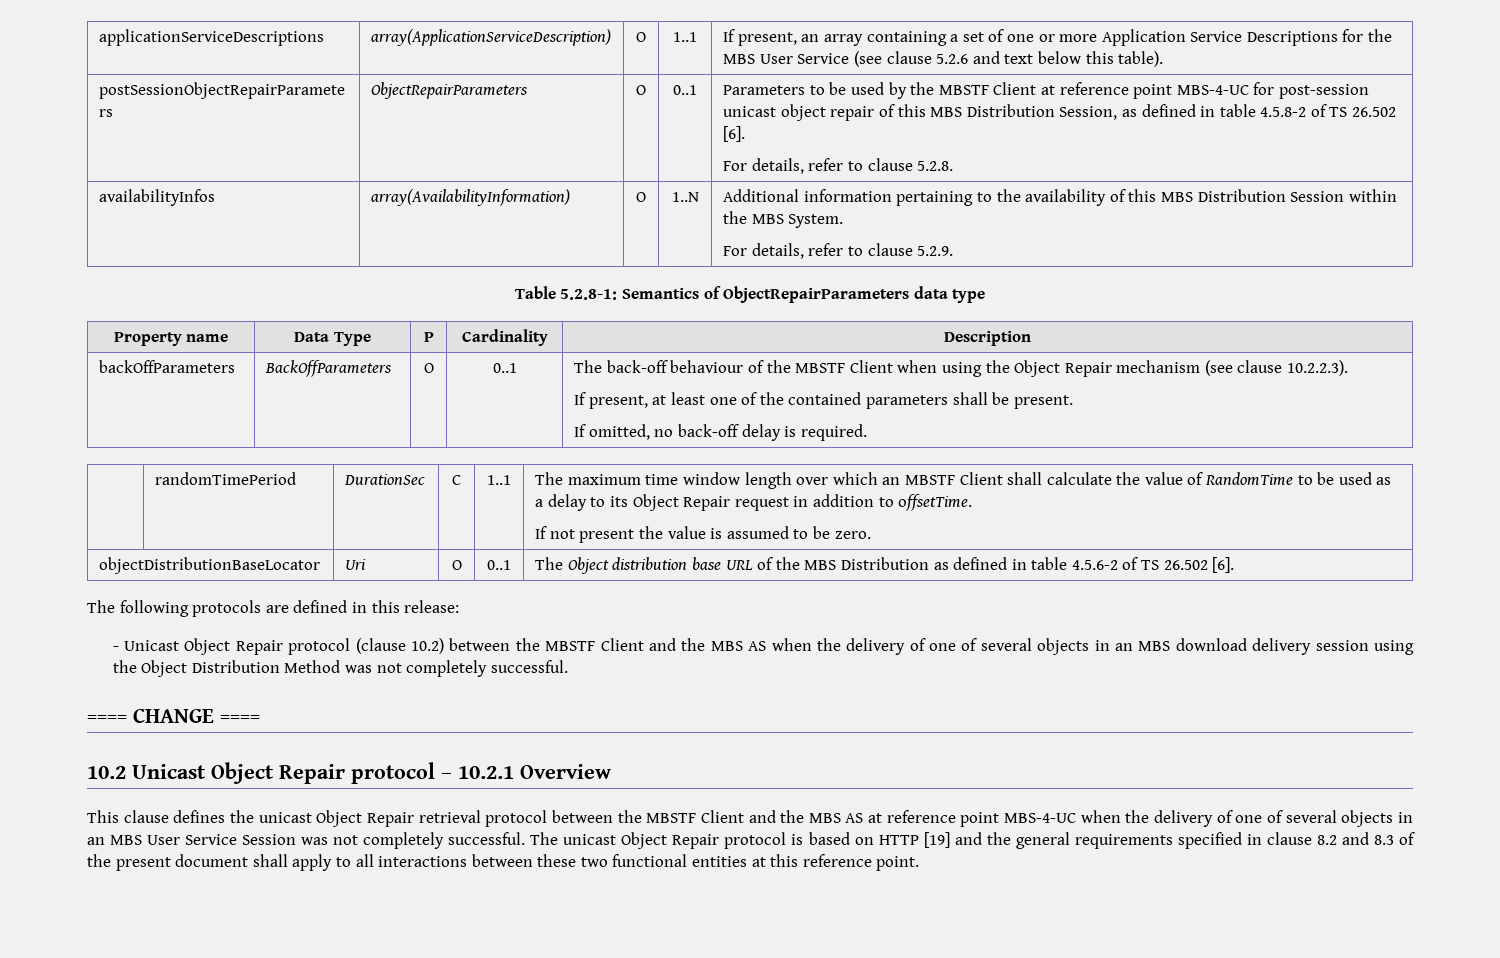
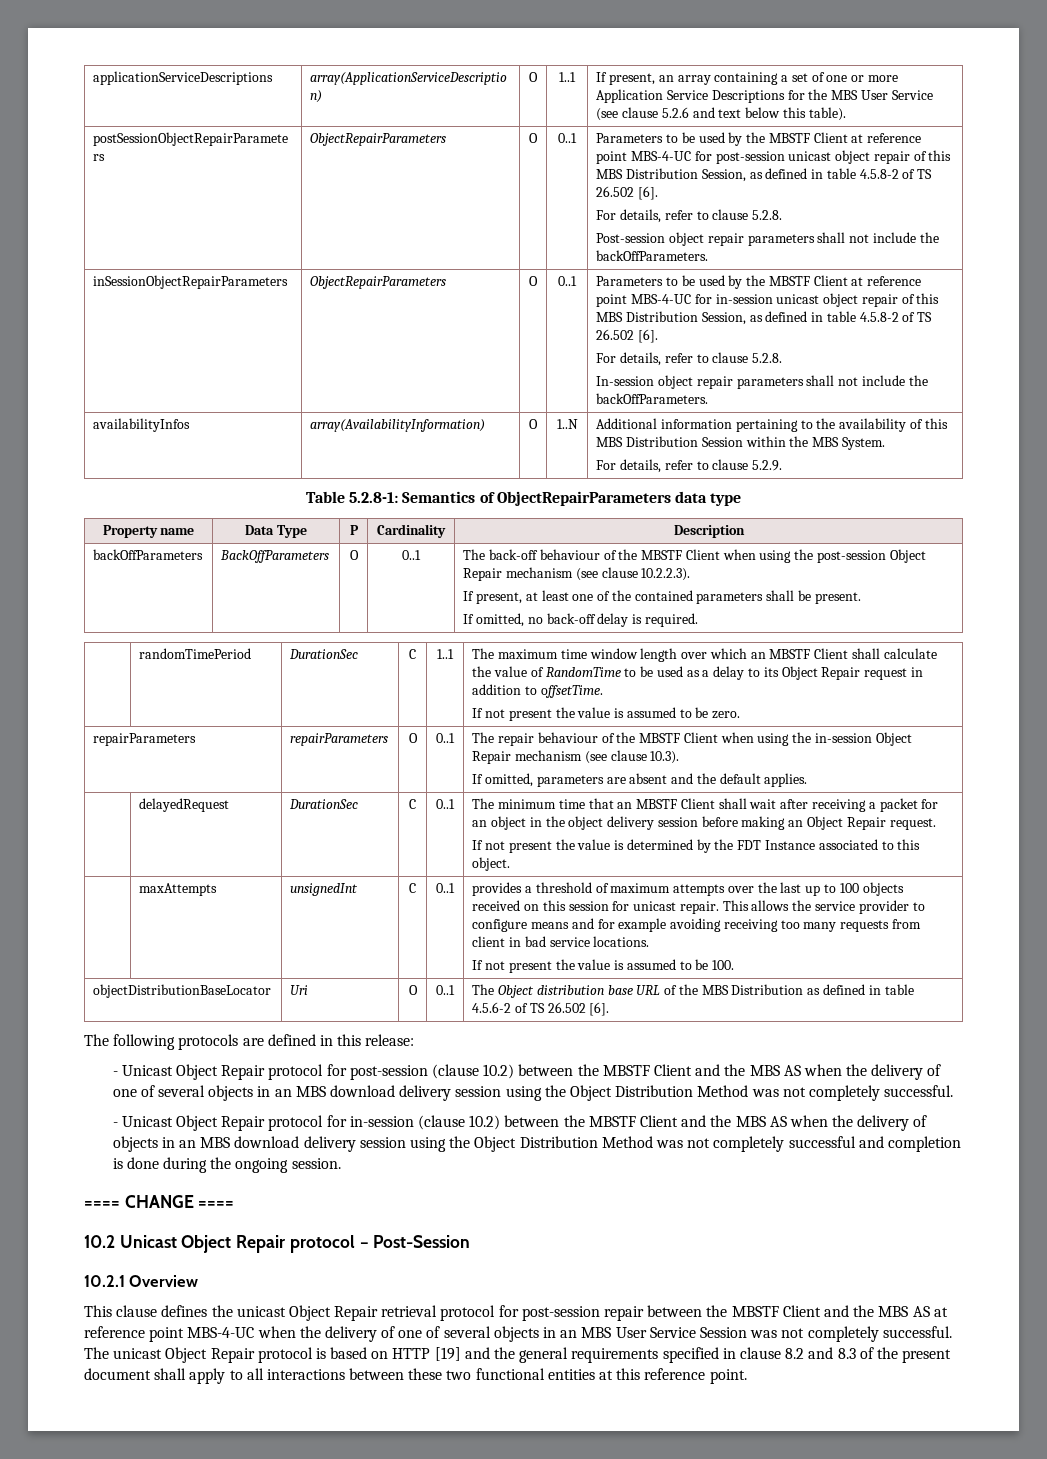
+ Post-session object repair parameters shall not include the backOffParameters.
+ inSessionObjectRepairParameters | ObjectRepairParameters | O | 0..1 | Parameters to be used by the MBSTF Client at reference point MBS-4-UC for in-session unicast object repair of this MBS Distribution Session, as defined in table 4.5.8-2 of TS 26.502 [6].
+ For details, refer to clause 5.2.8.
+ In-session object repair parameters shall not include the backOffParameters.
- backOffParameters | BackOffParameters | O | 0..1 | The back-off behaviour of the MBSTF Client when using the Object Repair mechanism (see clause 10.2.2.3).
+ backOffParameters | BackOffParameters | O | 0..1 | The back-off behaviour of the MBSTF Client when using the post-session Object Repair mechanism (see clause 10.2.2.3).
+ repairParameters | repairParameters | O | 0..1 | The repair behaviour of the MBSTF Client when using the in-session Object Repair mechanism (see clause 10.3).
+ If omitted, parameters are absent and the default applies.
+ | delayedRequest | DurationSec | C | 0..1 | The minimum time that an MBSTF Client shall wait after receiving a packet for an object in the object delivery session before making an Object Repair request.
+ If not present the value is determined by the FDT Instance associated to this object.
+ | maxAttempts | unsignedInt | C | 0..1 | provides a threshold of maximum attempts over the last up to 100 objects received on this session for unicast repair. This allows the service provider to configure means and for example avoiding receiving too many requests from client in bad service locations.
+ If not present the value is assumed to be 100.
- - Unicast Object Repair protocol (clause 10.2) between the MBSTF Client and the MBS AS when the delivery of one of several objects in an MBS download delivery session using the Object Distribution Method was not completely successful.
+ - Unicast Object Repair protocol for post-session (clause 10.2) between the MBSTF Client and the MBS AS when the delivery of one of several objects in an MBS download delivery session using the Object Distribution Method was not completely successful.
+ - Unicast Object Repair protocol for in-session (clause 10.2) between the MBSTF Client and the MBS AS when the delivery of objects in an MBS download delivery session using the Object Distribution Method was not completely successful and completion is done during the ongoing session.
- 10.2 Unicast Object Repair protocol – 10.2.1 Overview
+ 10.2 Unicast Object Repair protocol – Post-Session
+ 10.2.1 Overview
- This clause defines the unicast Object Repair retrieval protocol between the MBSTF Client and the MBS AS at reference point MBS-4-UC when the delivery of one of several objects in an MBS User Service Session was not completely successful.
+ This clause defines the unicast Object Repair retrieval protocol for post-session repair between the MBSTF Client and the MBS AS at reference point MBS-4-UC when the delivery of one of several objects in an MBS User Service Session was not completely successful.

